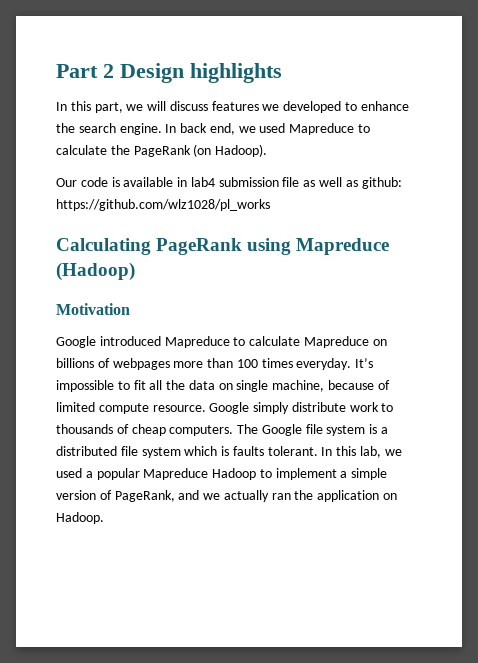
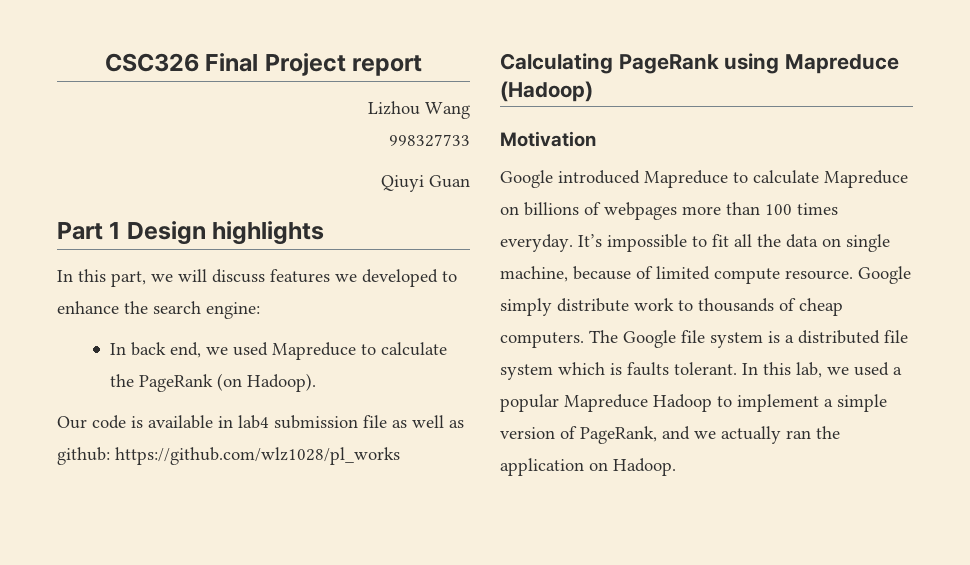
- Part 2 Design highlights
+ CSC326 Final Project report
+ Lizhou Wang
+ 998327733
+ Qiuyi Guan
+ Part 1 Design highlights
- In this part, we will discuss features we developed to enhance the search engine. In back end, we used Mapreduce to calculate the PageRank (on Hadoop).
+ In this part, we will discuss features we developed to enhance the search engine:
+ In back end, we used Mapreduce to calculate the PageRank (on Hadoop).

